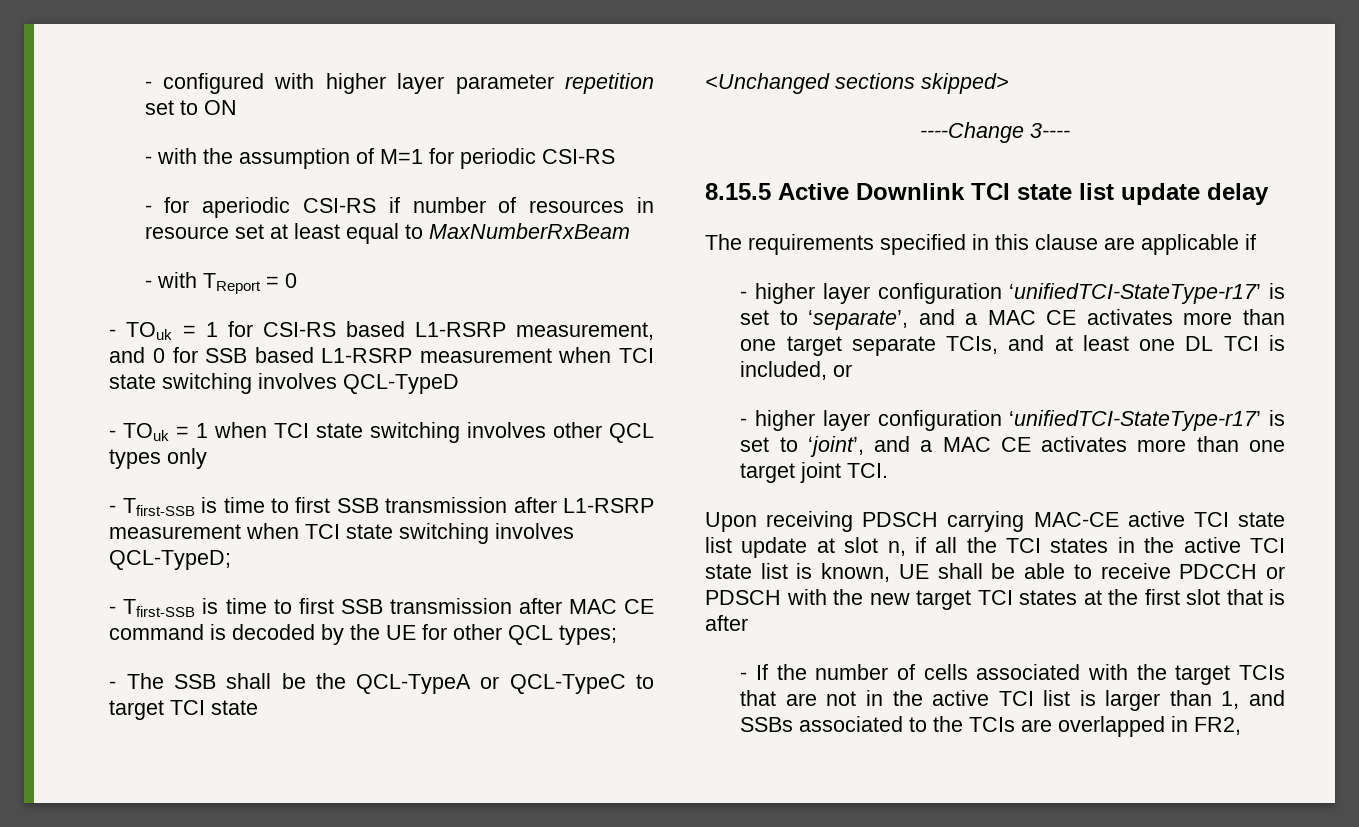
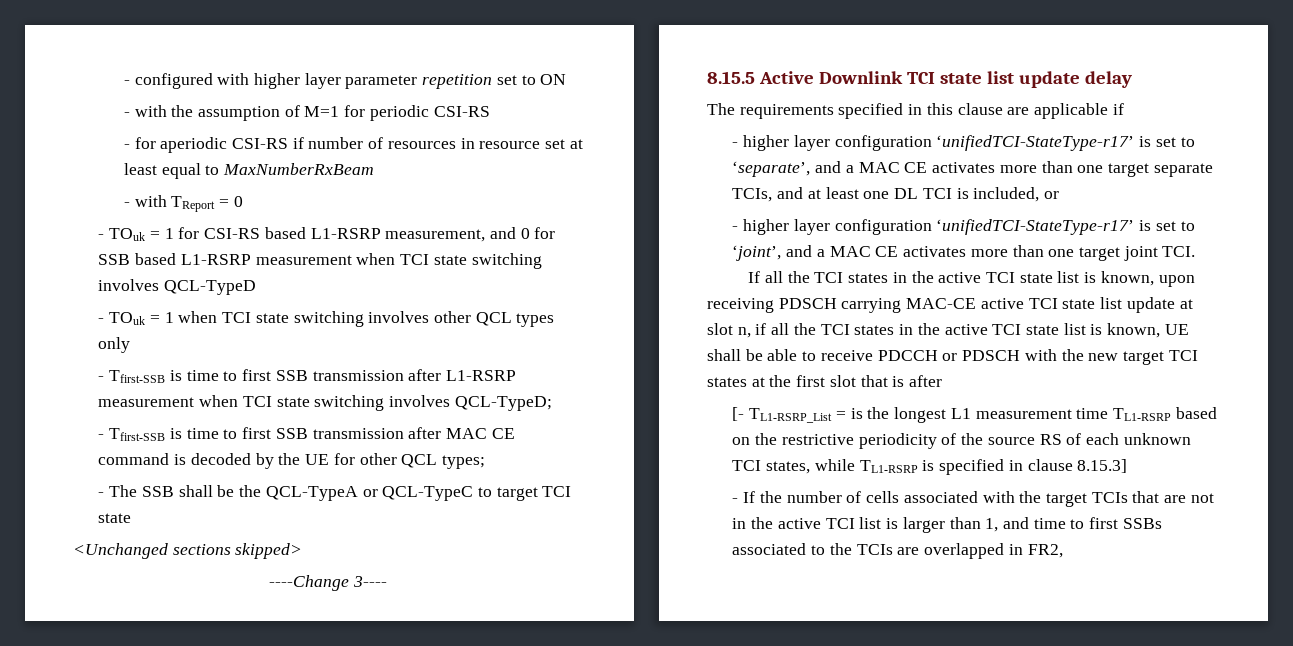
- Upon receiving PDSCH carrying MAC-CE active TCI state list update at slot n, if all the TCI states in the active TCI state list is known, UE shall be able to receive PDCCH or PDSCH with the new target TCI states at the first slot that is after
+ If all the TCI states in the active TCI state list is known, upon receiving PDSCH carrying MAC-CE active TCI state list update at slot n, if all the TCI states in the active TCI state list is known, UE shall be able to receive PDCCH or PDSCH with the new target TCI states at the first slot that is after
+ [- TL1-RSRP_List = is the longest L1 measurement time TL1-RSRP based on the restrictive periodicity of the source RS of each unknown TCI states, while TL1-RSRP is specified in clause 8.15.3]
- - If the number of cells associated with the target TCIs that are not in the active TCI list is larger than 1, and SSBs associated to the TCIs are overlapped in FR2,
+ - If the number of cells associated with the target TCIs that are not in the active TCI list is larger than 1, and time to first SSBs associated to the TCIs are overlapped in FR2,

